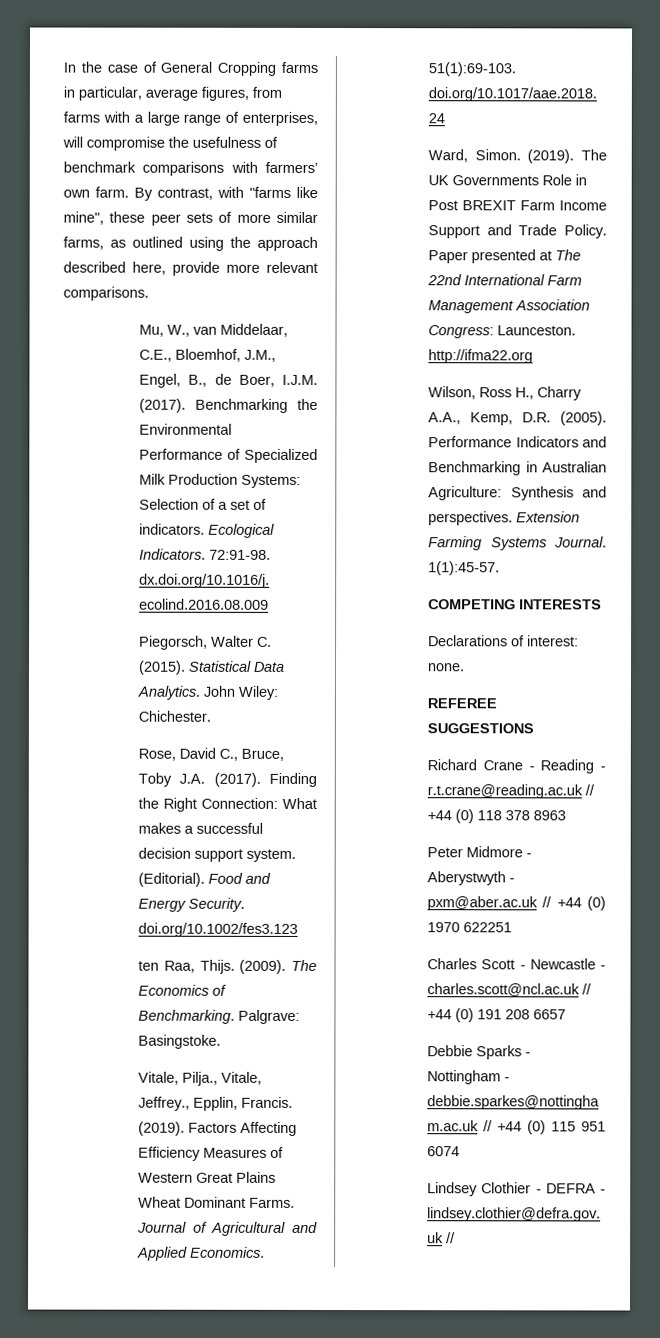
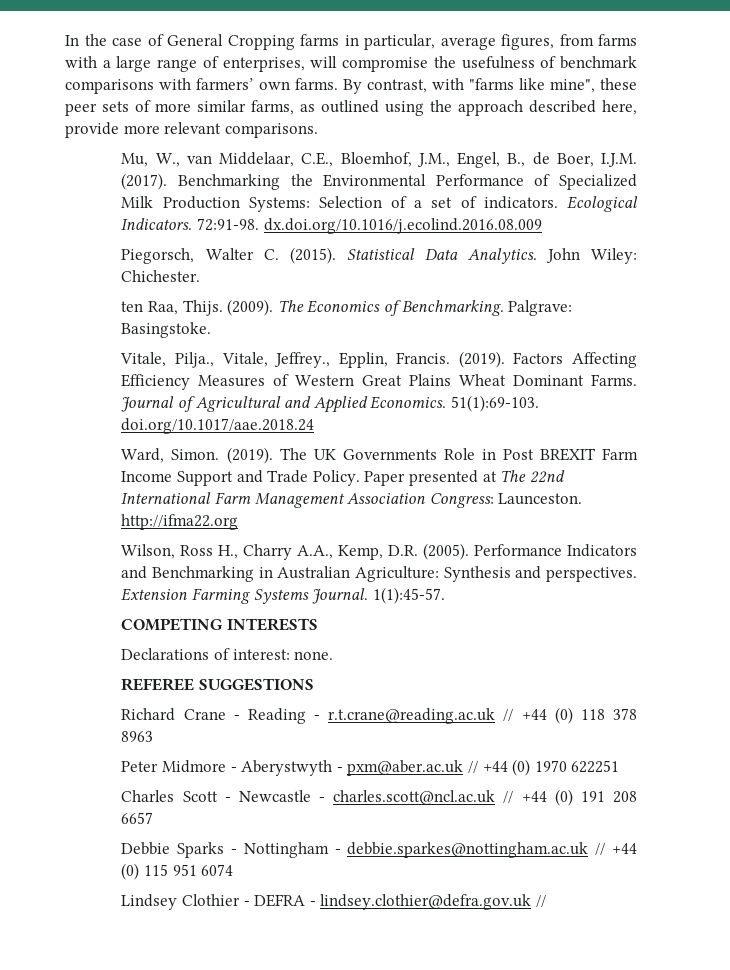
- In the case of General Cropping farms in particular, average figures, from farms with a large range of enterprises, will compromise the usefulness of benchmark comparisons with farmers’ own farm.
+ In the case of General Cropping farms in particular, average figures, from farms with a large range of enterprises, will compromise the usefulness of benchmark comparisons with farmers’ own farms.
- Rose, David C., Bruce, Toby J.A. (2017). Finding the Right Connection: What makes a successful decision support system. (Editorial). Food and Energy Security. doi.org/10.1002/fes3.123

